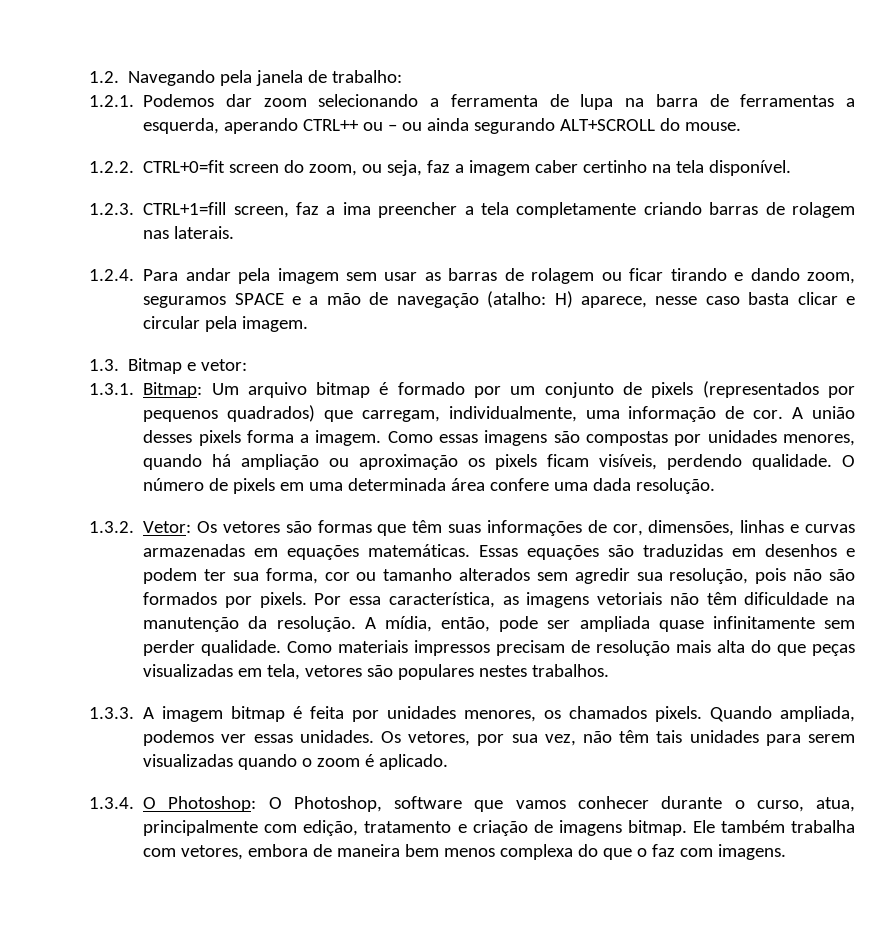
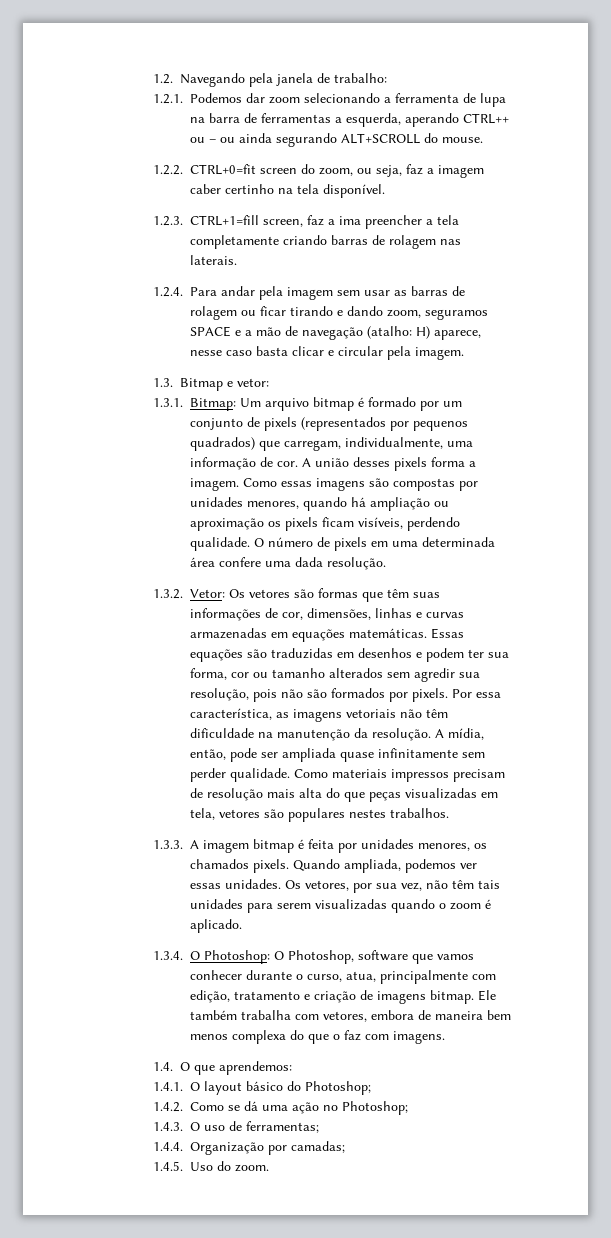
+ 1.4. O que aprendemos:
+ 1.4.1. O layout básico do Photoshop;
+ 1.4.2. Como se dá uma ação no Photoshop;
+ 1.4.3. O uso de ferramentas;
+ 1.4.4. Organização por camadas;
+ 1.4.5. Uso do zoom.

